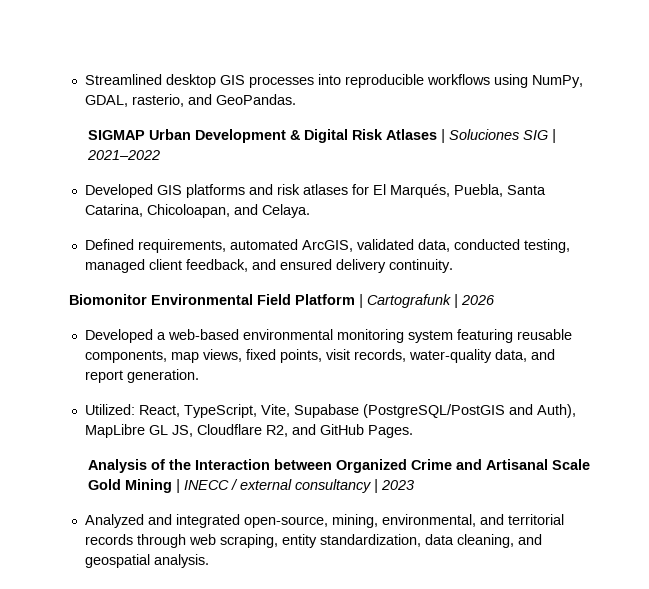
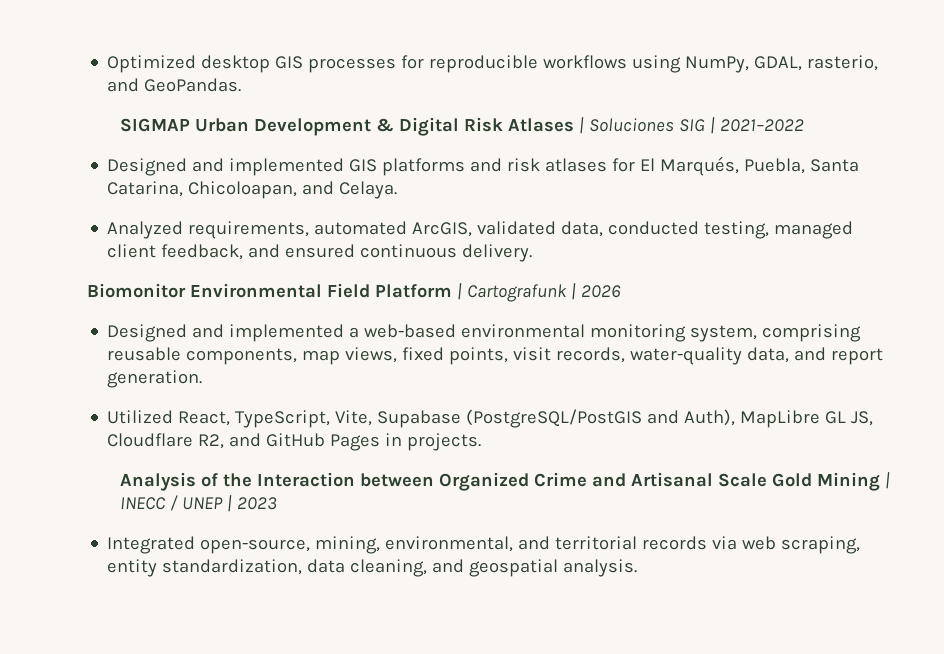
- Streamlined desktop GIS processes into reproducible workflows using NumPy, GDAL, rasterio, and GeoPandas.
+ Optimized desktop GIS processes for reproducible workflows using NumPy, GDAL, rasterio, and GeoPandas.
- Developed GIS platforms and risk atlases for El Marqués, Puebla, Santa Catarina, Chicoloapan, and Celaya.
+ Designed and implemented GIS platforms and risk atlases for El Marqués, Puebla, Santa Catarina, Chicoloapan, and Celaya.
- Defined requirements, automated ArcGIS, validated data, conducted testing, managed client feedback, and ensured delivery continuity.
+ Analyzed requirements, automated ArcGIS, validated data, conducted testing, managed client feedback, and ensured continuous delivery.
- Developed a web-based environmental monitoring system featuring reusable components, map views, fixed points, visit records, water-quality data, and report generation.
+ Designed and implemented a web-based environmental monitoring system, comprising reusable components, map views, fixed points, visit records, water-quality data, and report generation.
- Utilized: React, TypeScript, Vite, Supabase (PostgreSQL/PostGIS and Auth), MapLibre GL JS, Cloudflare R2, and GitHub Pages.
+ Utilized React, TypeScript, Vite, Supabase (PostgreSQL/PostGIS and Auth), MapLibre GL JS, Cloudflare R2, and GitHub Pages in projects.
- Analysis of the Interaction between Organized Crime and Artisanal Scale Gold Mining | INECC / external consultancy | 2023
+ Analysis of the Interaction between Organized Crime and Artisanal Scale Gold Mining | INECC / UNEP | 2023
- Analyzed and integrated open-source, mining, environmental, and territorial records through web scraping, entity standardization, data cleaning, and geospatial analysis.
+ Integrated open-source, mining, environmental, and territorial records via web scraping, entity standardization, data cleaning, and geospatial analysis.

